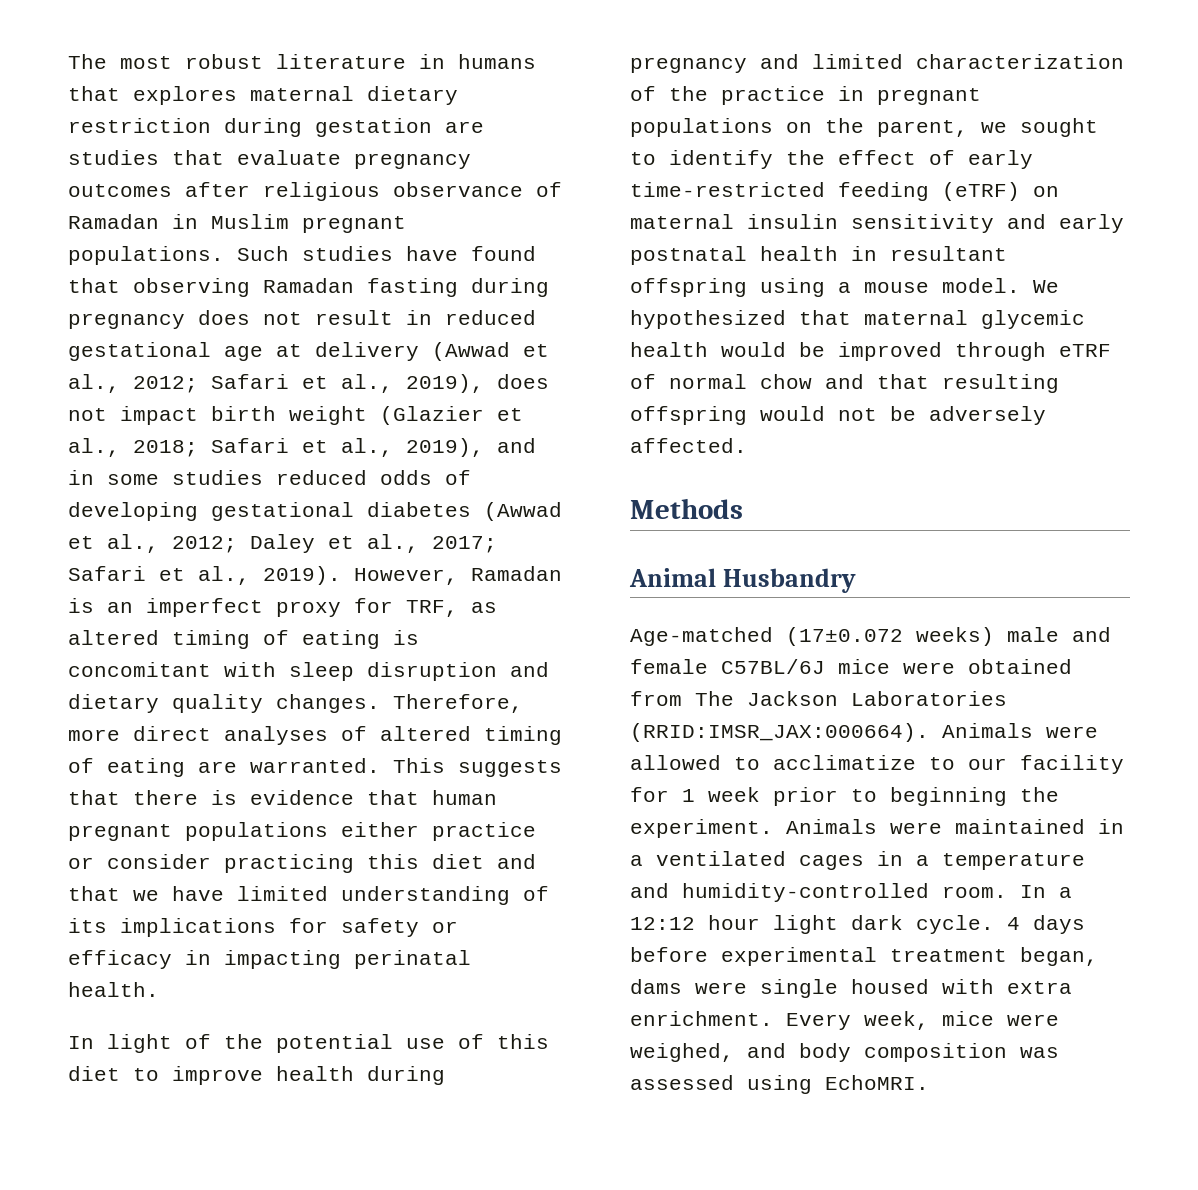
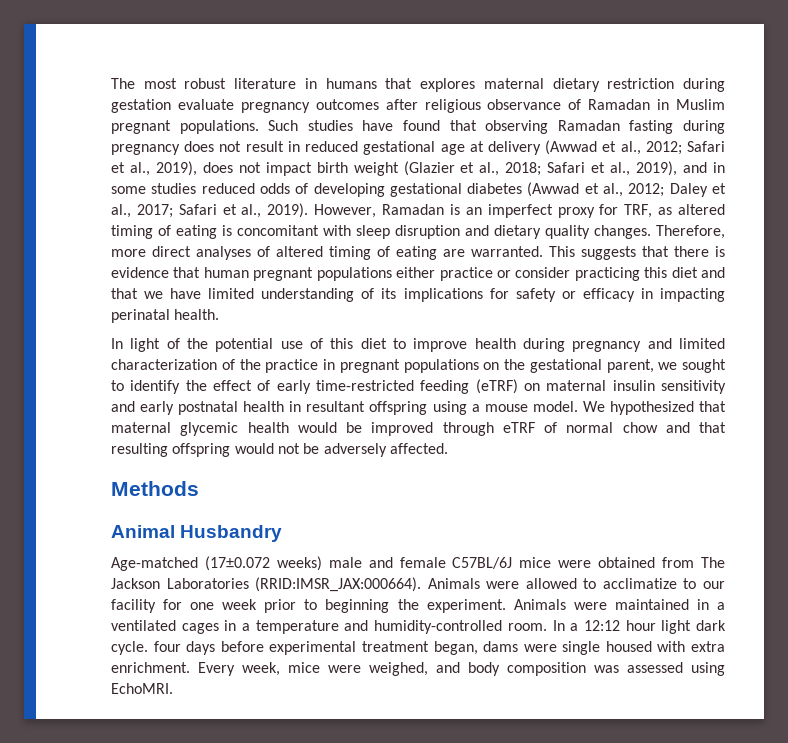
- The most robust literature in humans that explores maternal dietary restriction during gestation are studies that evaluate pregnancy outcomes after religious observance of Ramadan in Muslim pregnant populations.
+ The most robust literature in humans that explores maternal dietary restriction during gestation evaluate pregnancy outcomes after religious observance of Ramadan in Muslim pregnant populations.
- In light of the potential use of this diet to improve health during pregnancy and limited characterization of the practice in pregnant populations on the parent, we sought to identify the effect of early time-restricted feeding (eTRF) on maternal insulin sensitivity and early postnatal health in resultant offspring using a mouse model.
+ In light of the potential use of this diet to improve health during pregnancy and limited characterization of the practice in pregnant populations on the gestational parent, we sought to identify the effect of early time-restricted feeding (eTRF) on maternal insulin sensitivity and early postnatal health in resultant offspring using a mouse model.
- Animals were allowed to acclimatize to our facility for 1 week prior to beginning the experiment.
+ Animals were allowed to acclimatize to our facility for one week prior to beginning the experiment.
- In a 12:12 hour light dark cycle. 4 days before experimental treatment began, dams were single housed with extra enrichment.
+ In a 12:12 hour light dark cycle. four days before experimental treatment began, dams were single housed with extra enrichment.

